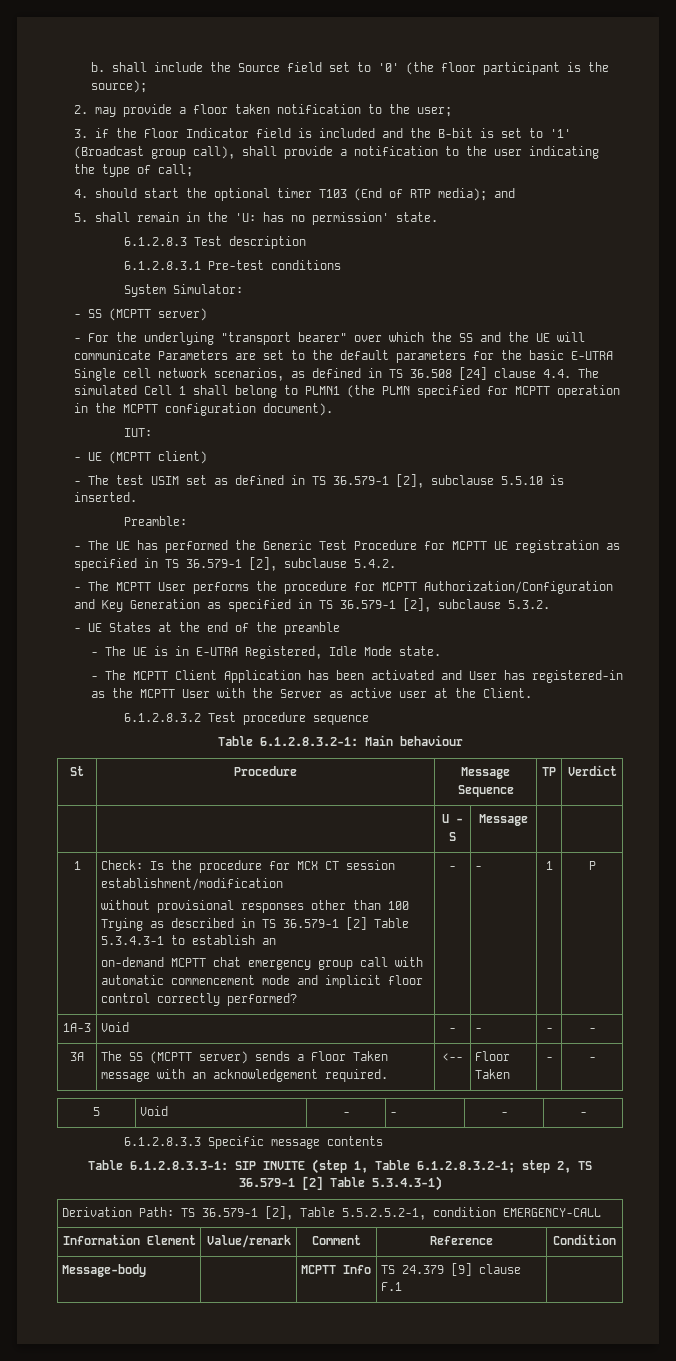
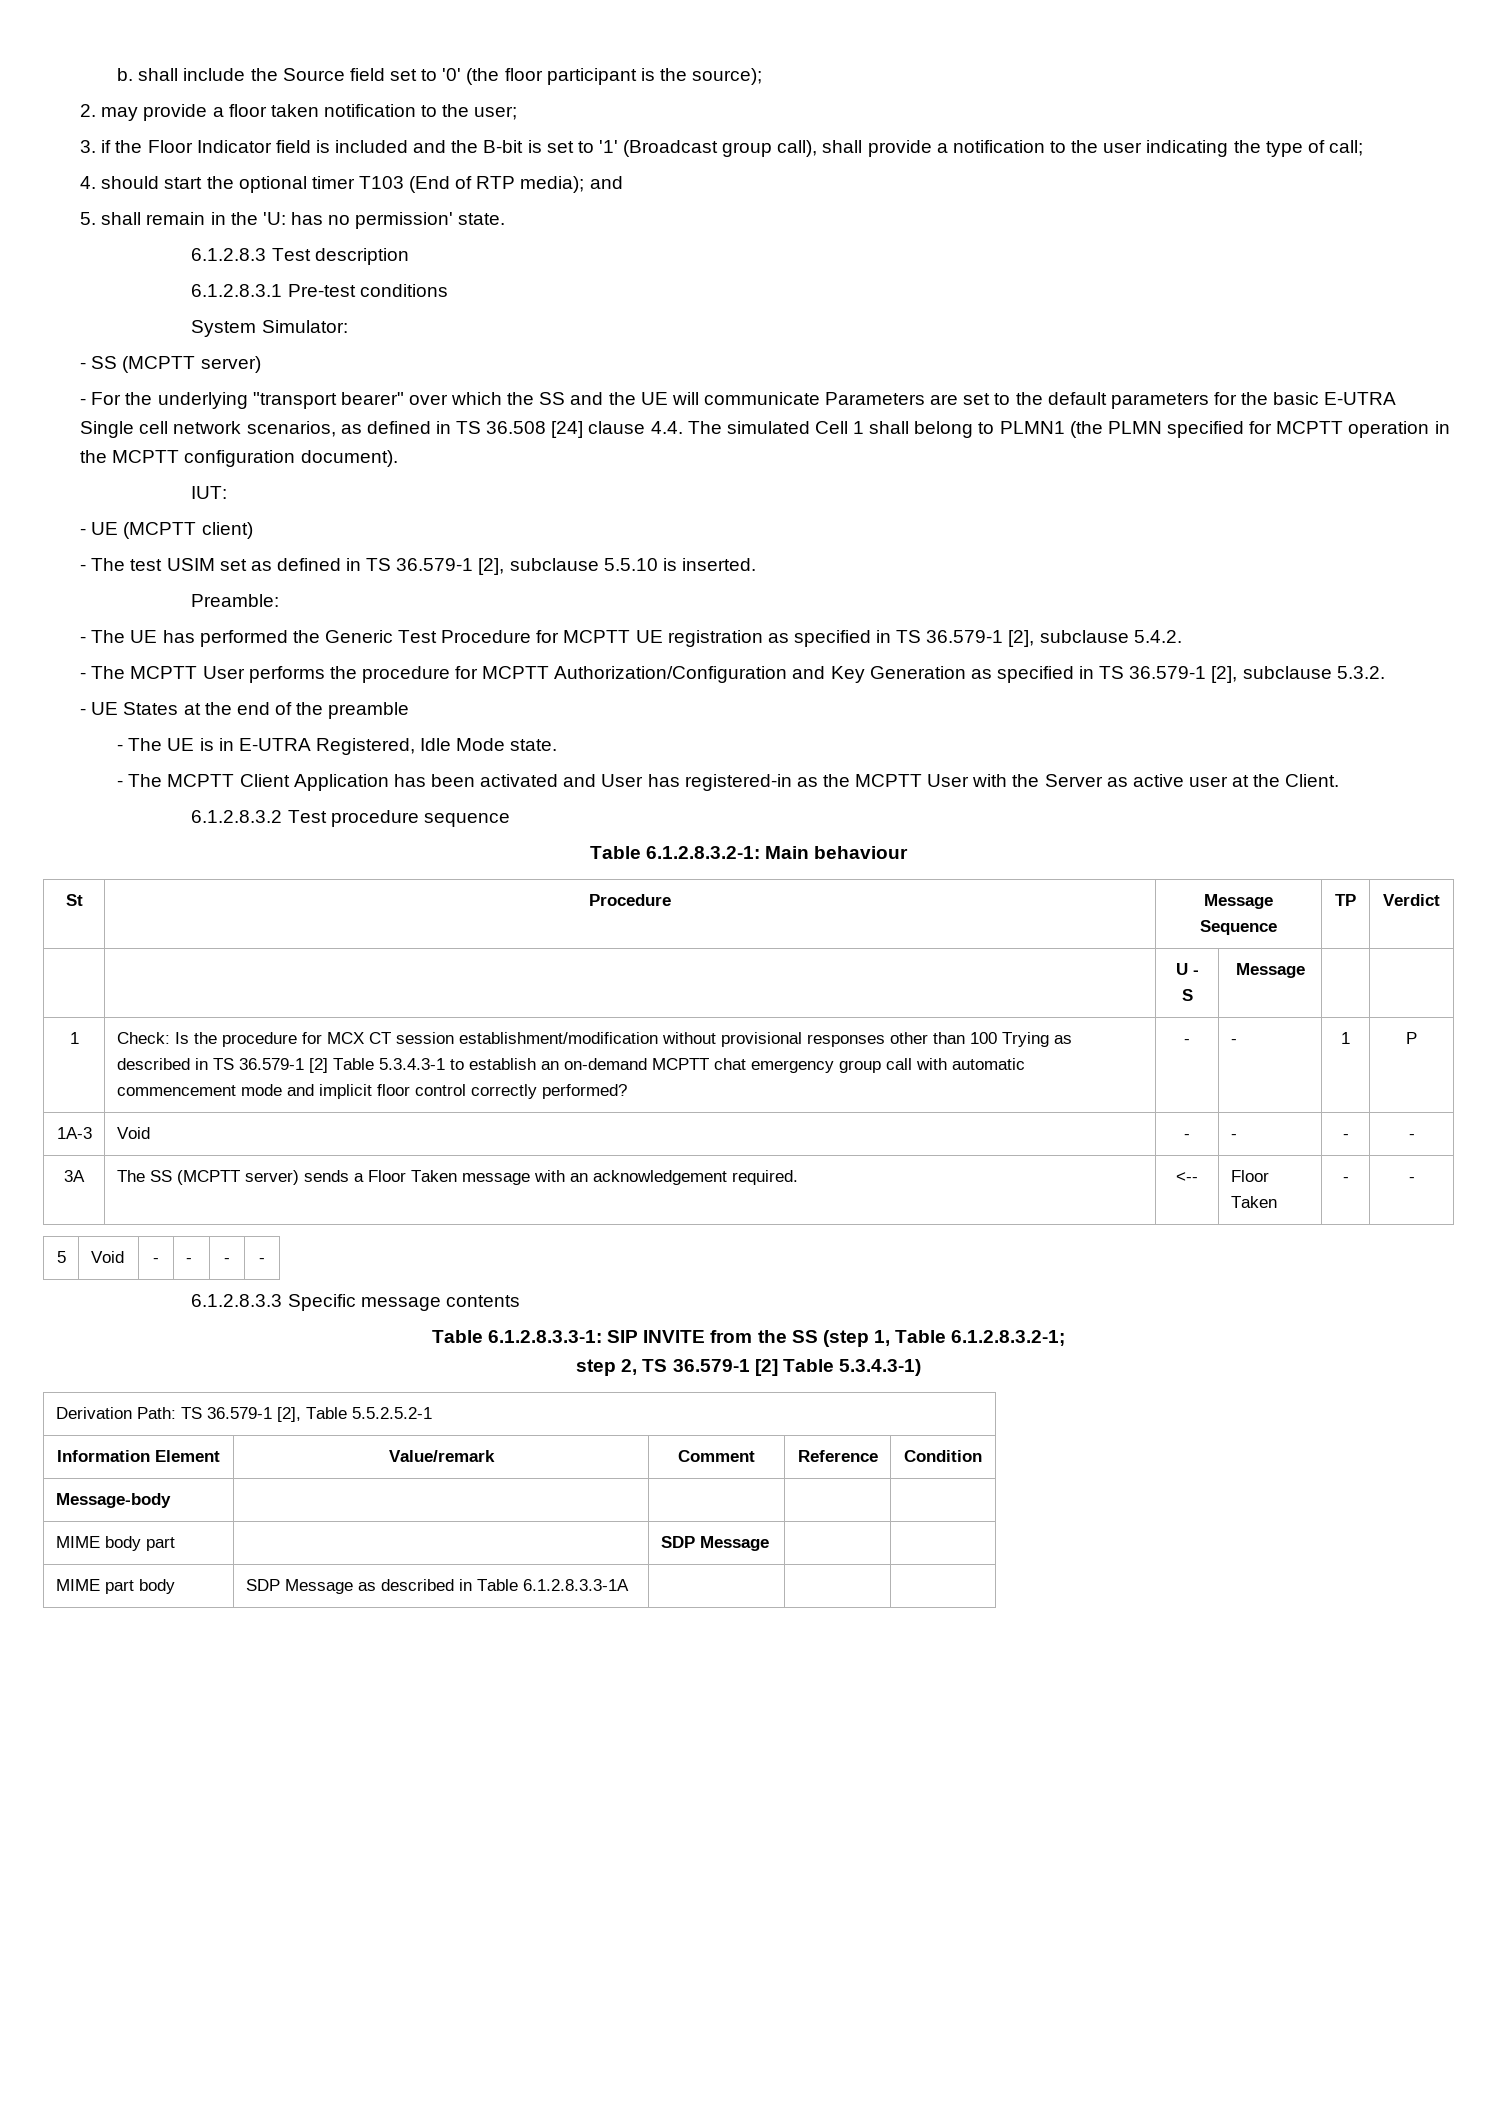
- Check: Is the procedure for MCX CT session establishment/modification
- without provisional responses other than 100 Trying as described in TS 36.579-1 [2] Table 5.3.4.3-1 to establish an
- on-demand MCPTT chat emergency group call with automatic commencement mode and implicit floor control correctly performed?
+ Check: Is the procedure for MCX CT session establishment/modification without provisional responses other than 100 Trying as described in TS 36.579-1 [2] Table 5.3.4.3-1 to establish an on-demand MCPTT chat emergency group call with automatic commencement mode and implicit floor control correctly performed?
- Table 6.1.2.8.3.3-1: SIP INVITE (step 1, Table 6.1.2.8.3.2-1; step 2, TS 36.579-1 [2] Table 5.3.4.3-1)
+ Table 6.1.2.8.3.3-1: SIP INVITE from the SS (step 1, Table 6.1.2.8.3.2-1;
+ step 2, TS 36.579-1 [2] Table 5.3.4.3-1)
- Derivation Path: TS 36.579-1 [2], Table 5.5.2.5.2-1, condition EMERGENCY-CALL
+ Derivation Path: TS 36.579-1 [2], Table 5.5.2.5.2-1
- Message-body | | MCPTT Info | TS 24.379 [9] clause F.1 |
+ Message-body | | | |
+ MIME body part | | SDP Message | |
+ MIME part body | SDP Message as described in Table 6.1.2.8.3.3-1A | | |

